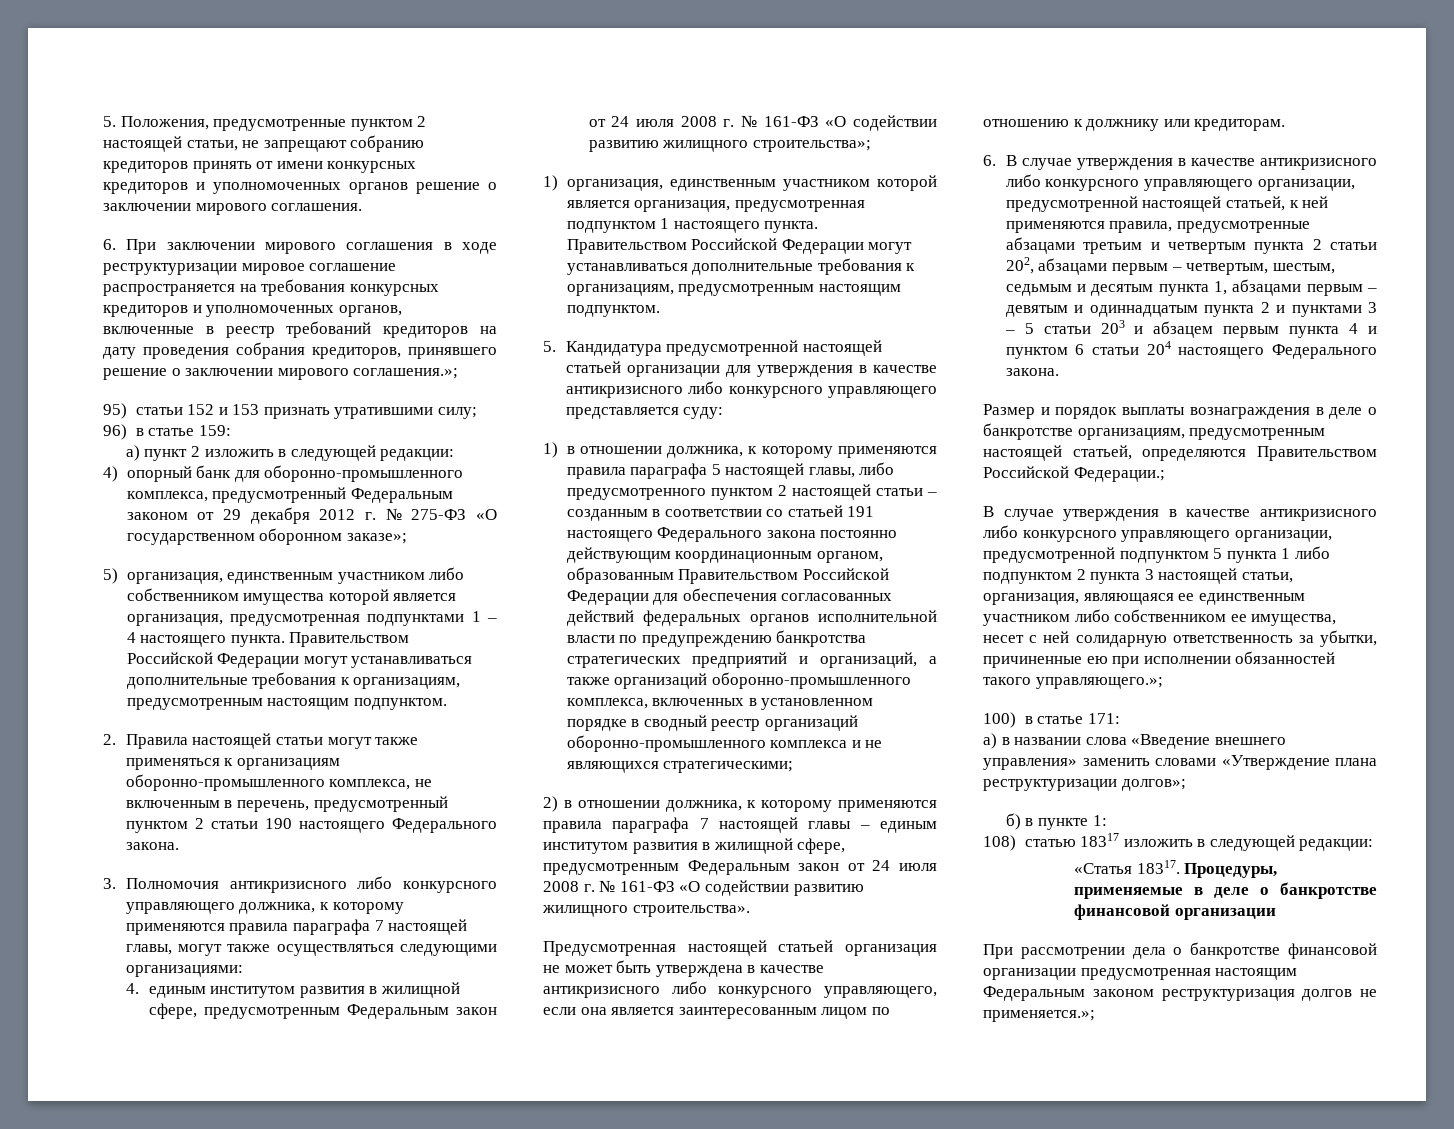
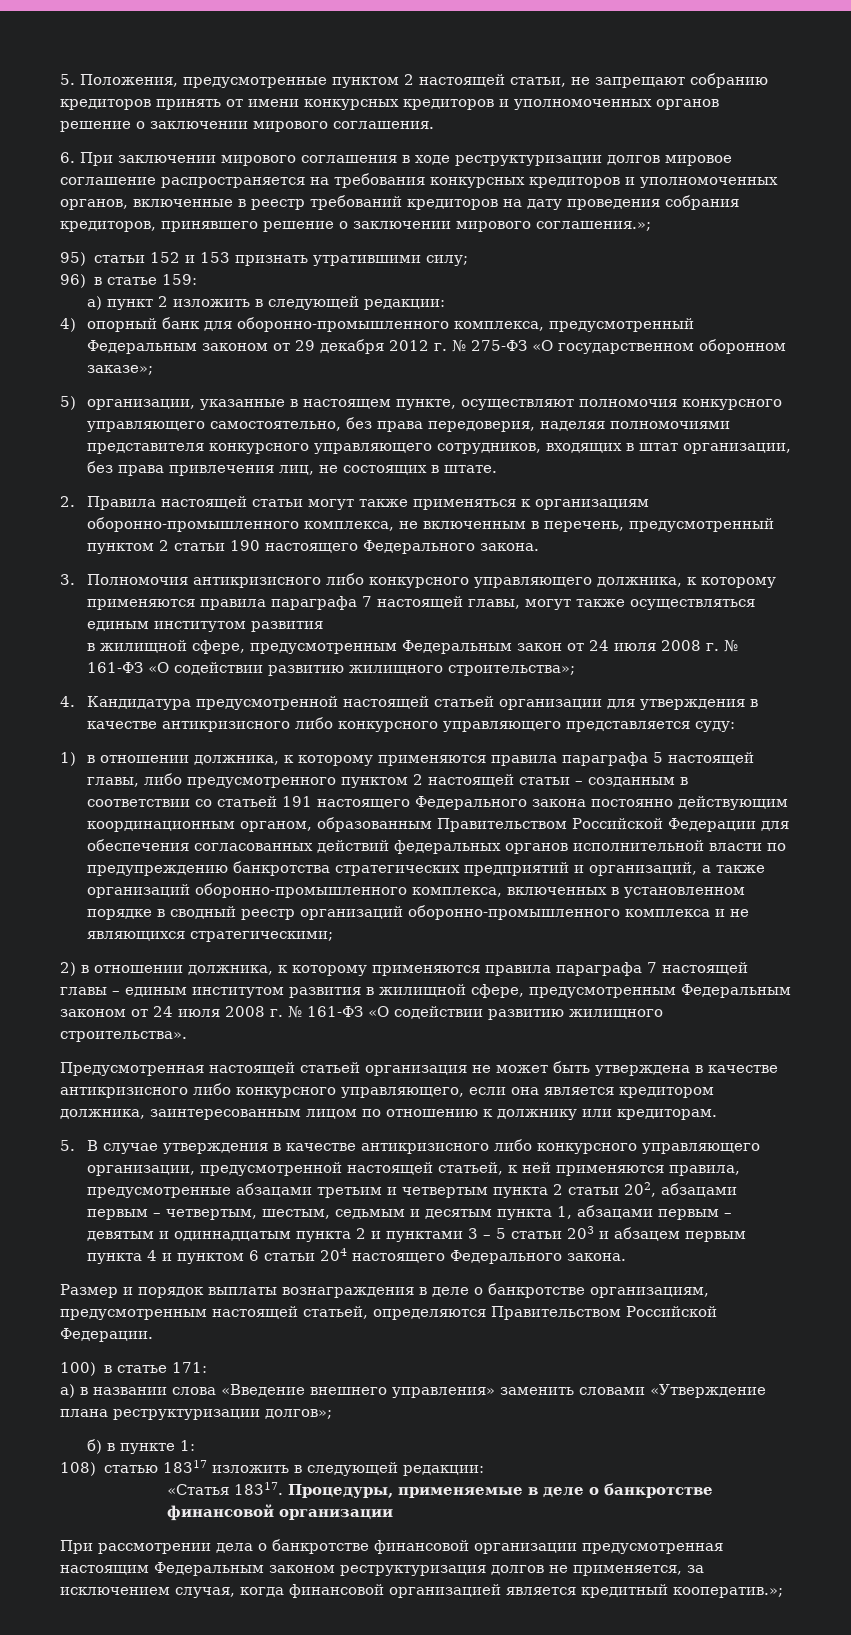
- 6. При заключении мирового соглашения в ходе реструктуризации мировое соглашение распространяется на требования конкурсных кредиторов и уполномоченных органов, включенные в реестр требований кредиторов на дату проведения собрания кредиторов, принявшего решение о заключении мирового соглашения.»;
+ 6. При заключении мирового соглашения в ходе реструктуризации долгов мировое соглашение распространяется на требования конкурсных кредиторов и уполномоченных органов, включенные в реестр требований кредиторов на дату проведения собрания кредиторов, принявшего решение о заключении мирового соглашения.»;
- 5) организация, единственным участником либо собственником имущества которой является организация, предусмотренная подпунктами 1 – 4 настоящего пункта. Правительством Российской Федерации могут устанавливаться дополнительные требования к организациям, предусмотренным настоящим подпунктом.
+ 5) организации, указанные в настоящем пункте, осуществляют полномочия конкурсного управляющего самостоятельно, без права передоверия, наделяя полномочиями представителя конкурсного управляющего сотрудников, входящих в штат организации, без права привлечения лиц, не состоящих в штате.
- 3. Полномочия антикризисного либо конкурсного управляющего должника, к которому применяются правила параграфа 7 настоящей главы, могут также осуществляться следующими организациями:
- 4. единым институтом развития в жилищной сфере, предусмотренным Федеральным закон от 24 июля 2008 г. № 161-ФЗ «О содействии развитию жилищного строительства»;
+ 3. Полномочия антикризисного либо конкурсного управляющего должника, к которому применяются правила параграфа 7 настоящей главы, могут также осуществляться единым институтом развития
+ в жилищной сфере, предусмотренным Федеральным закон от 24 июля 2008 г. № 161-ФЗ «О содействии развитию жилищного строительства»;
- 1) организация, единственным участником которой является организация, предусмотренная подпунктом 1 настоящего пункта. Правительством Российской Федерации могут устанавливаться дополнительные требования к организациям, предусмотренным настоящим подпунктом.
- 5. Кандидатура предусмотренной настоящей статьей организации для утверждения в качестве антикризисного либо конкурсного управляющего представляется суду:
+ 4. Кандидатура предусмотренной настоящей статьей организации для утверждения в качестве антикризисного либо конкурсного управляющего представляется суду:
- 2) в отношении должника, к которому применяются правила параграфа 7 настоящей главы – единым институтом развития в жилищной сфере, предусмотренным Федеральным закон от 24 июля 2008 г. № 161-ФЗ «О содействии развитию жилищного строительства».
+ 2) в отношении должника, к которому применяются правила параграфа 7 настоящей главы – единым институтом развития в жилищной сфере, предусмотренным Федеральным законом от 24 июля 2008 г. № 161-ФЗ «О содействии развитию жилищного строительства».
- Предусмотренная настоящей статьей организация не может быть утверждена в качестве антикризисного либо конкурсного управляющего, если она является заинтересованным лицом по отношению к должнику или кредиторам.
+ Предусмотренная настоящей статьей организация не может быть утверждена в качестве антикризисного либо конкурсного управляющего, если она является кредитором должника, заинтересованным лицом по отношению к должнику или кредиторам.
- 6. В случае утверждения в качестве антикризисного либо конкурсного управляющего организации, предусмотренной настоящей статьей, к ней применяются правила, предусмотренные абзацами третьим и четвертым пункта 2 статьи 202, абзацами первым – четвертым, шестым, седьмым и десятым пункта 1, абзацами первым – девятым и одиннадцатым пункта 2 и пунктами 3 – 5 статьи 203 и абзацем первым пункта 4 и пунктом 6 статьи 204 настоящего Федерального закона.
+ 5. В случае утверждения в качестве антикризисного либо конкурсного управляющего организации, предусмотренной настоящей статьей, к ней применяются правила, предусмотренные абзацами третьим и четвертым пункта 2 статьи 202, абзацами первым – четвертым, шестым, седьмым и десятым пункта 1, абзацами первым – девятым и одиннадцатым пункта 2 и пунктами 3 – 5 статьи 203 и абзацем первым пункта 4 и пунктом 6 статьи 204 настоящего Федерального закона.
- Размер и порядок выплаты вознаграждения в деле о банкротстве организациям, предусмотренным настоящей статьей, определяются Правительством Российской Федерации.;
- В случае утверждения в качестве антикризисного либо конкурсного управляющего организации, предусмотренной подпунктом 5 пункта 1 либо подпунктом 2 пункта 3 настоящей статьи, организация, являющаяся ее единственным участником либо собственником ее имущества, несет с ней солидарную ответственность за убытки, причиненные ею при исполнении обязанностей такого управляющего.»;
+ Размер и порядок выплаты вознаграждения в деле о банкротстве организациям, предусмотренным настоящей статьей, определяются Правительством Российской Федерации.
- При рассмотрении дела о банкротстве финансовой организации предусмотренная настоящим Федеральным законом реструктуризация долгов не применяется.»;
+ При рассмотрении дела о банкротстве финансовой организации предусмотренная настоящим Федеральным законом реструктуризация долгов не применяется, за исключением случая, когда финансовой организацией является кредитный кооператив.»;

